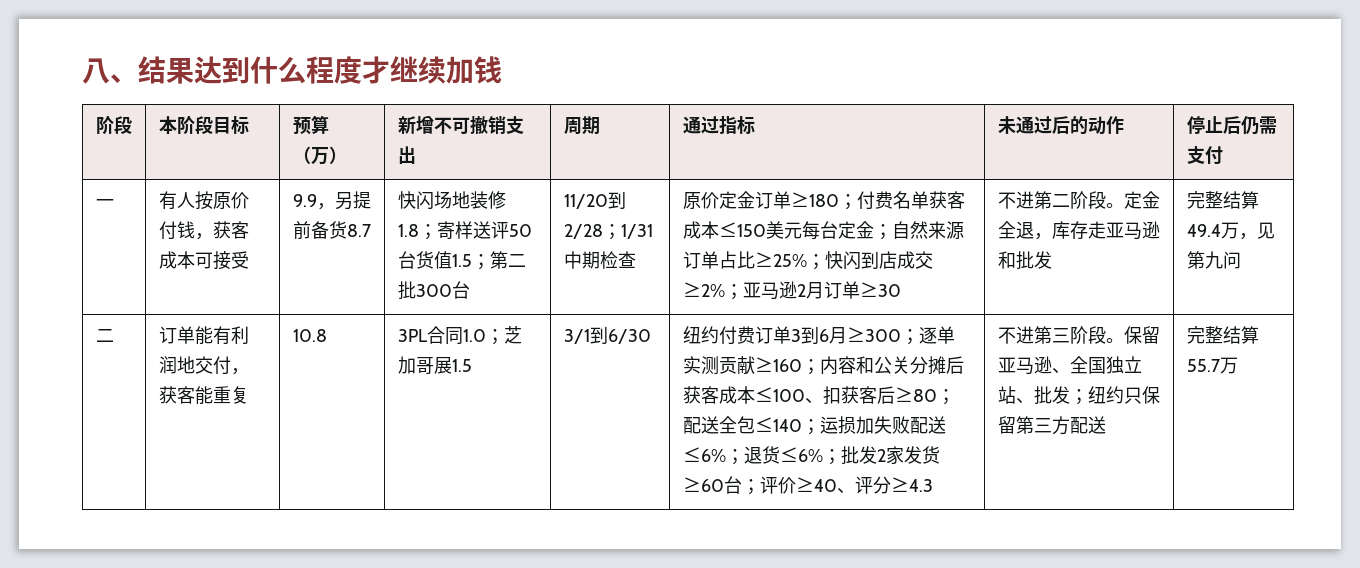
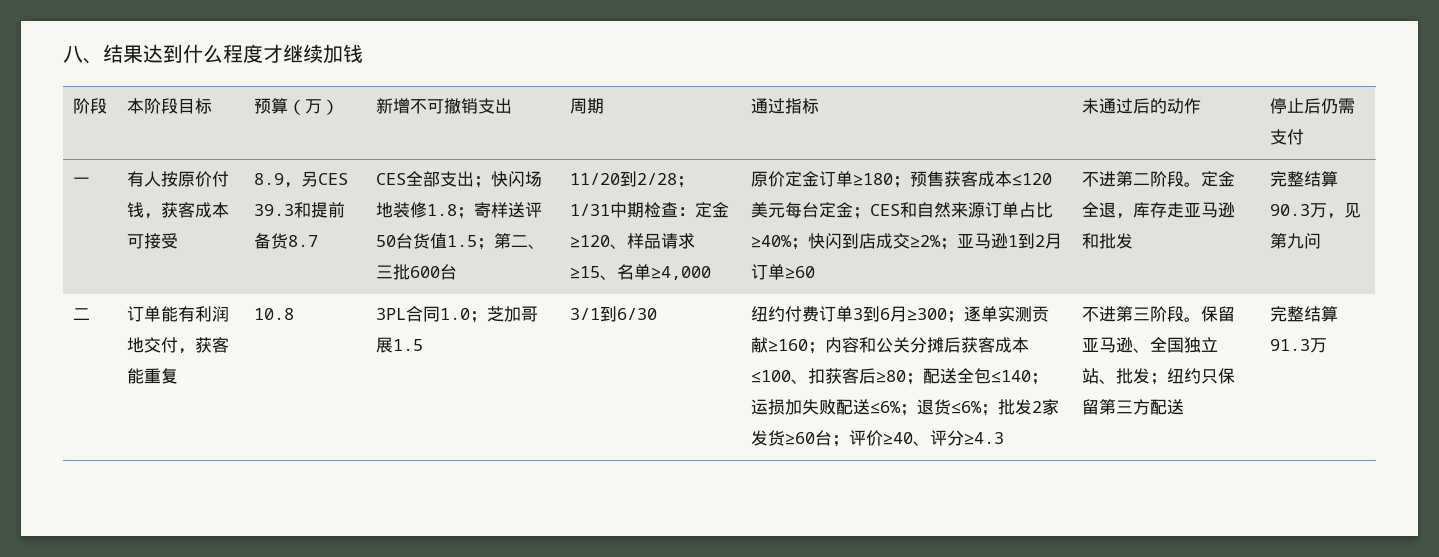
- 9.9，另提前备货8.7
+ 8.9，另CES 39.3和提前备货8.7
- 快闪场地装修1.8；寄样送评50台货值1.5；第二批300台
+ CES全部支出；快闪场地装修1.8；寄样送评50台货值1.5；第二、三批600台
- 11/20到2/28；1/31中期检查
+ 11/20到2/28；1/31中期检查：定金≥120、样品请求≥15、名单≥4,000
- 原价定金订单≥180；付费名单获客成本≤150美元每台定金；自然来源订单占比≥25%；快闪到店成交≥2%；亚马逊2月订单≥30
+ 原价定金订单≥180；预售获客成本≤120美元每台定金；CES和自然来源订单占比≥40%；快闪到店成交≥2%；亚马逊1到2月订单≥60
- 完整结算49.4万，见第九问
+ 完整结算90.3万，见第九问
- 完整结算55.7万
+ 完整结算91.3万

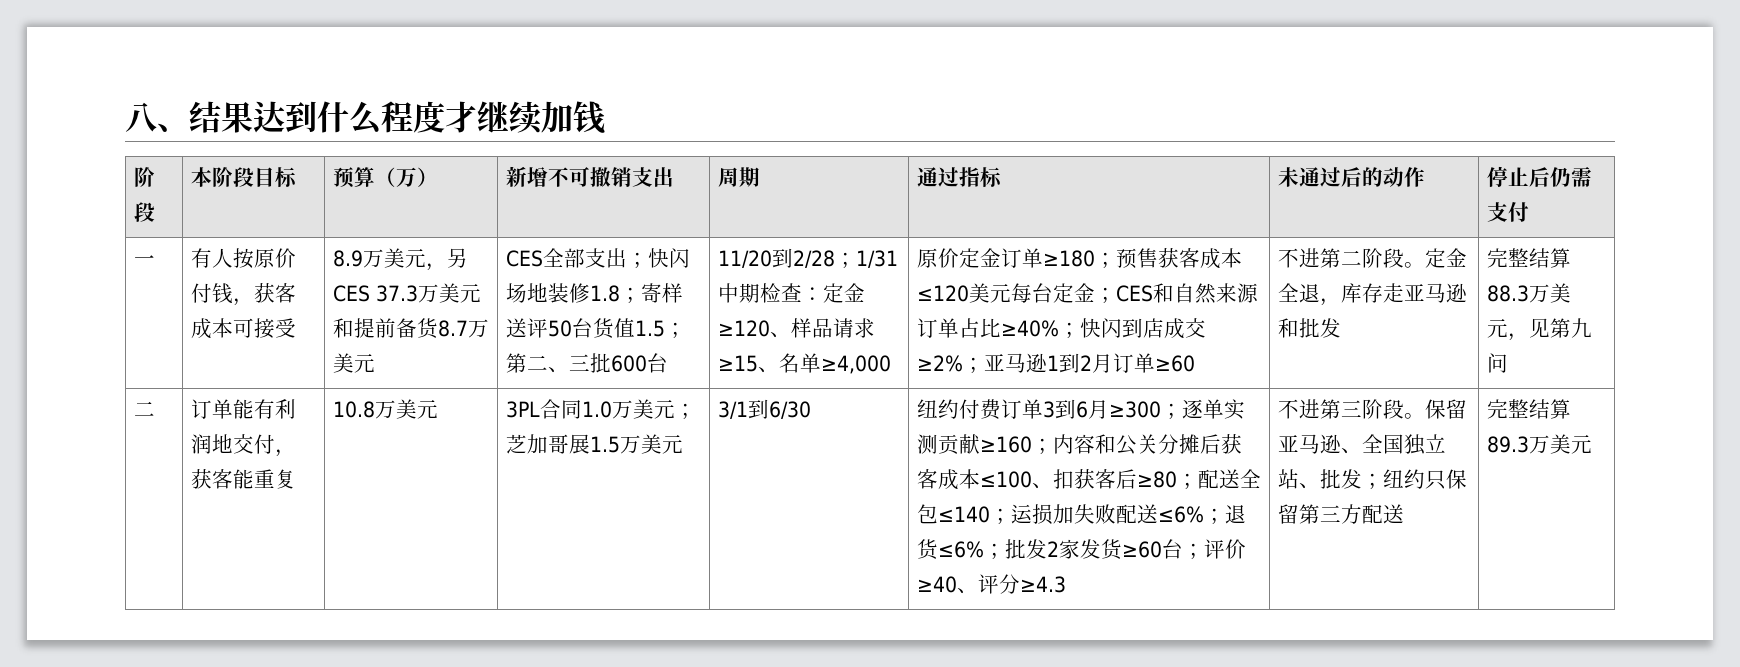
- 8.9，另CES 39.3和提前备货8.7
+ 8.9万美元，另CES 37.3万美元和提前备货8.7万美元
- 完整结算90.3万，见第九问
+ 完整结算88.3万美元，见第九问
- 10.8
+ 10.8万美元
- 3PL合同1.0；芝加哥展1.5
+ 3PL合同1.0万美元；芝加哥展1.5万美元
- 完整结算91.3万
+ 完整结算89.3万美元

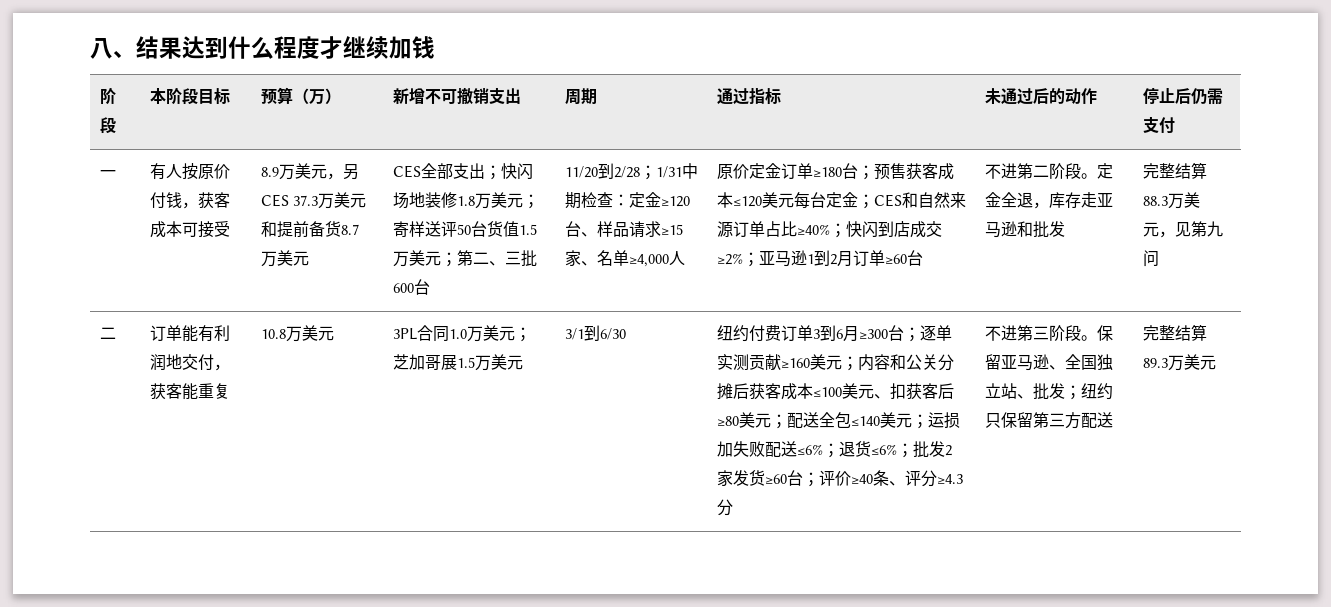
- CES全部支出；快闪场地装修1.8；寄样送评50台货值1.5；第二、三批600台
+ CES全部支出；快闪场地装修1.8万美元；寄样送评50台货值1.5万美元；第二、三批600台
- 11/20到2/28；1/31中期检查：定金≥120、样品请求≥15、名单≥4,000
+ 11/20到2/28；1/31中期检查：定金≥120台、样品请求≥15家、名单≥4,000人
- 原价定金订单≥180；预售获客成本≤120美元每台定金；CES和自然来源订单占比≥40%；快闪到店成交≥2%；亚马逊1到2月订单≥60
+ 原价定金订单≥180台；预售获客成本≤120美元每台定金；CES和自然来源订单占比≥40%；快闪到店成交≥2%；亚马逊1到2月订单≥60台
- 纽约付费订单3到6月≥300；逐单实测贡献≥160；内容和公关分摊后获客成本≤100、扣获客后≥80；配送全包≤140；运损加失败配送≤6%；退货≤6%；批发2家发货≥60台；评价≥40、评分≥4.3
+ 纽约付费订单3到6月≥300台；逐单实测贡献≥160美元；内容和公关分摊后获客成本≤100美元、扣获客后≥80美元；配送全包≤140美元；运损加失败配送≤6%；退货≤6%；批发2家发货≥60台；评价≥40条、评分≥4.3分

